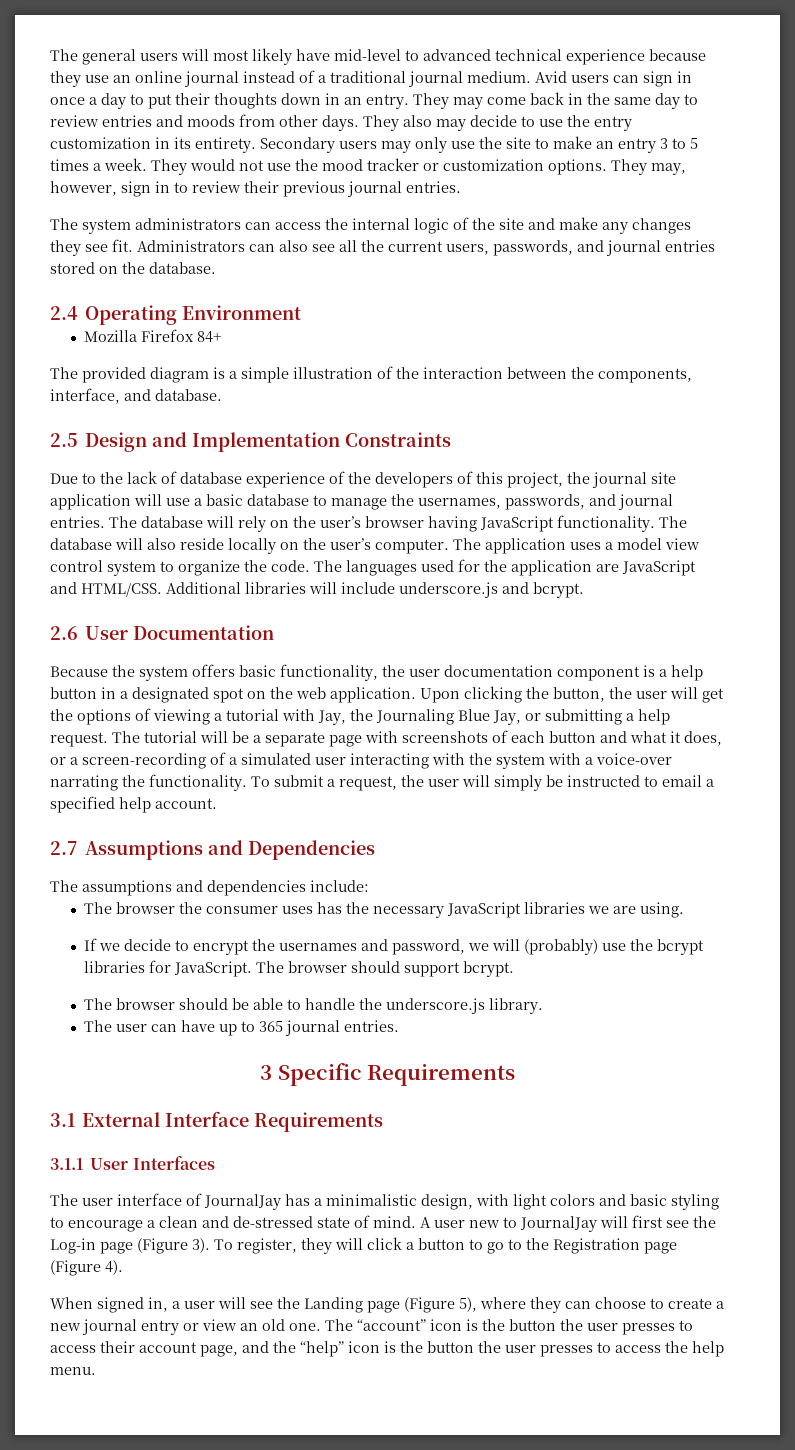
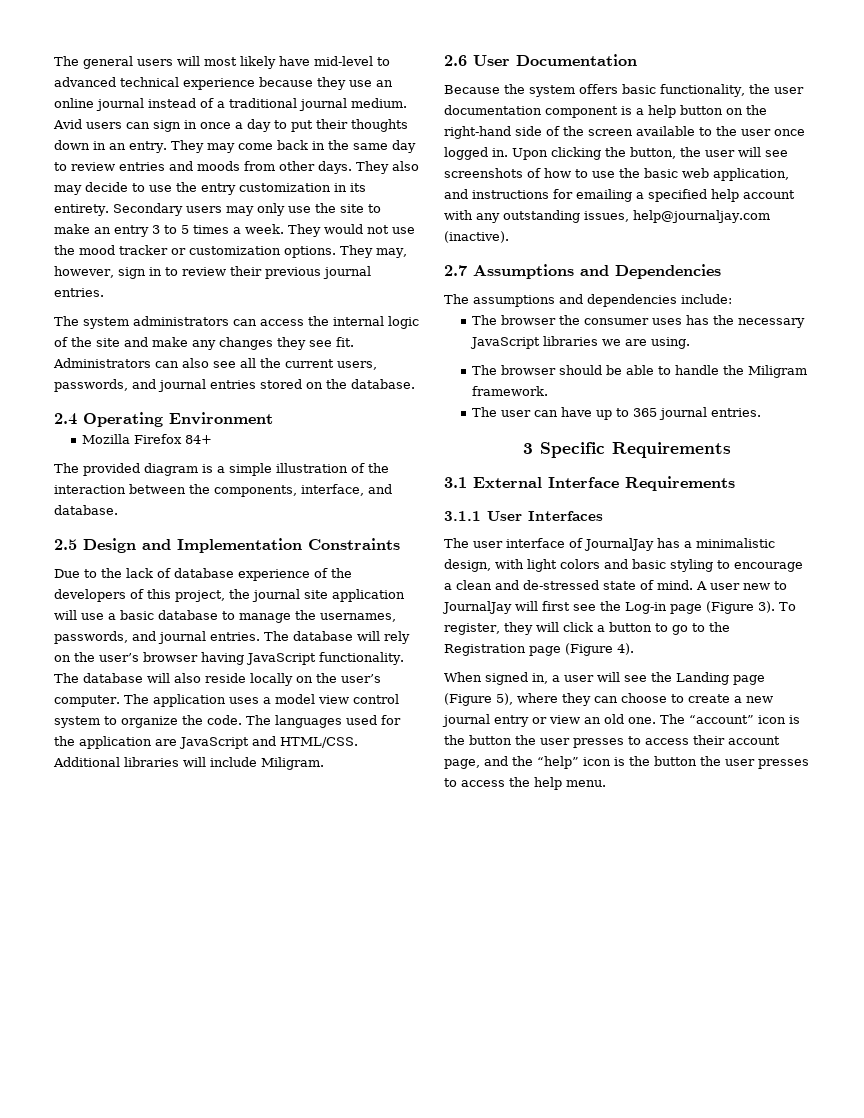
- Additional libraries will include underscore.js and bcrypt.
+ Additional libraries will include Miligram.
- Because the system offers basic functionality, the user documentation component is a help button in a designated spot on the web application.
+ Because the system offers basic functionality, the user documentation component is a help button on the right-hand side of the screen available to the user once logged in.
- Upon clicking the button, the user will get the options of viewing a tutorial with Jay, the Journaling Blue Jay, or submitting a help request. The tutorial will be a separate page with screenshots of each button and what it does, or a screen-recording of a simulated user interacting with the system with a voice-over narrating the functionality. To submit a request, the user will simply be instructed to email a specified help account.
+ Upon clicking the button, the user will see screenshots of how to use the basic web application, and instructions for emailing a specified help account with any outstanding issues, help@journaljay.com (inactive).
- If we decide to encrypt the usernames and password, we will (probably) use the bcrypt libraries for JavaScript. The browser should support bcrypt.
- The browser should be able to handle the underscore.js library.
+ The browser should be able to handle the Miligram framework.

